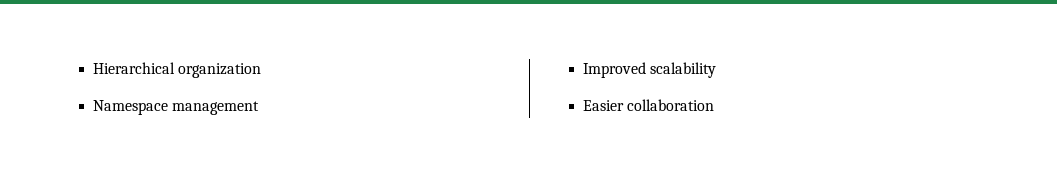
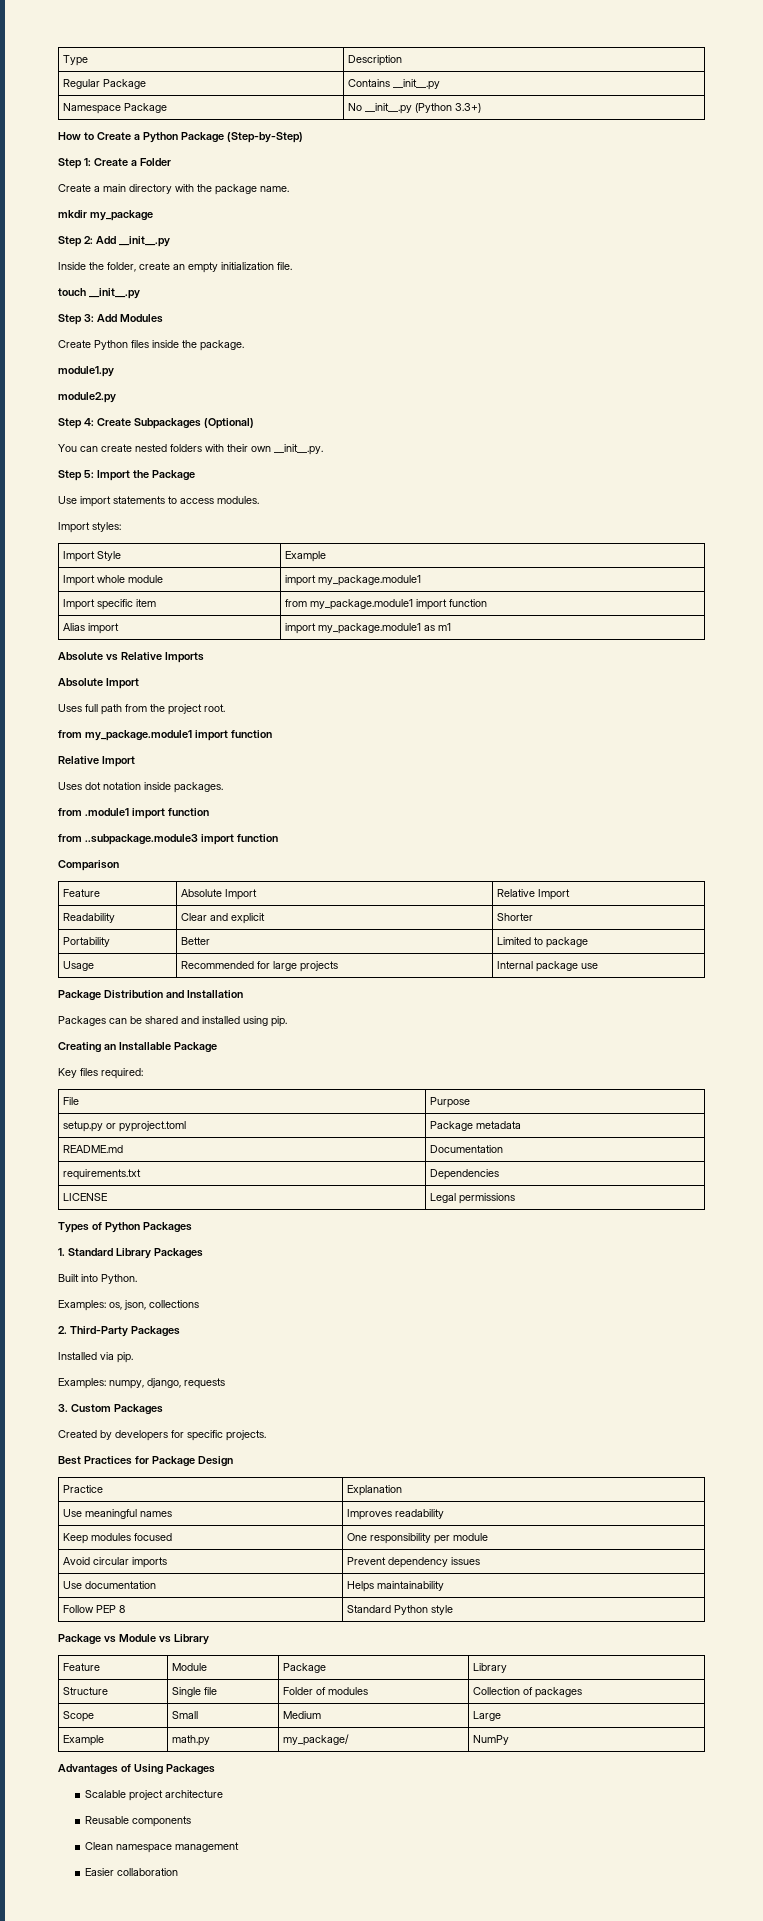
- Hierarchical organization
- Namespace management
+ Type | Description
+ Regular Package | Contains __init__.py
+ Namespace Package | No __init__.py (Python 3.3+)
+ How to Create a Python Package (Step-by-Step)
+ Step 1: Create a Folder
+ Create a main directory with the package name.
+ mkdir my_package
+ Step 2: Add __init__.py
+ Inside the folder, create an empty initialization file.
+ touch __init__.py
+ Step 3: Add Modules
+ Create Python files inside the package.
+ module1.py
+ module2.py
+ Step 4: Create Subpackages (Optional)
+ You can create nested folders with their own __init__.py.
+ Step 5: Import the Package
+ Use import statements to access modules.
+ Import styles:
+ Import Style | Example
+ Import whole module | import my_package.module1
+ Import specific item | from my_package.module1 import function
+ Alias import | import my_package.module1 as m1
+ Absolute vs Relative Imports
+ Absolute Import
+ Uses full path from the project root.
+ from my_package.module1 import function
+ Relative Import
+ Uses dot notation inside packages.
+ from .module1 import function
+ from ..subpackage.module3 import function
+ Comparison
+ Feature | Absolute Import | Relative Import
+ Readability | Clear and explicit | Shorter
+ Portability | Better | Limited to package
+ Usage | Recommended for large projects | Internal package use
+ Package Distribution and Installation
+ Packages can be shared and installed using pip.
+ Creating an Installable Package
+ Key files required:
+ File | Purpose
+ setup.py or pyproject.toml | Package metadata
+ README.md | Documentation
+ requirements.txt | Dependencies
+ LICENSE | Legal permissions
+ Types of Python Packages
+ 1. Standard Library Packages
+ Built into Python.
+ Examples: os, json, collections
+ 2. Third-Party Packages
+ Installed via pip.
+ Examples: numpy, django, requests
+ 3. Custom Packages
+ Created by developers for specific projects.
+ Best Practices for Package Design
+ Practice | Explanation
+ Use meaningful names | Improves readability
+ Keep modules focused | One responsibility per module
+ Avoid circular imports | Prevent dependency issues
+ Use documentation | Helps maintainability
+ Follow PEP 8 | Standard Python style
+ Package vs Module vs Library
+ Feature | Module | Package | Library
+ Structure | Single file | Folder of modules | Collection of packages
+ Scope | Small | Medium | Large
+ Example | math.py | my_package/ | NumPy
+ Advantages of Using Packages
+ Scalable project architecture
+ Reusable components
+ Clean namespace management
- Improved scalability

